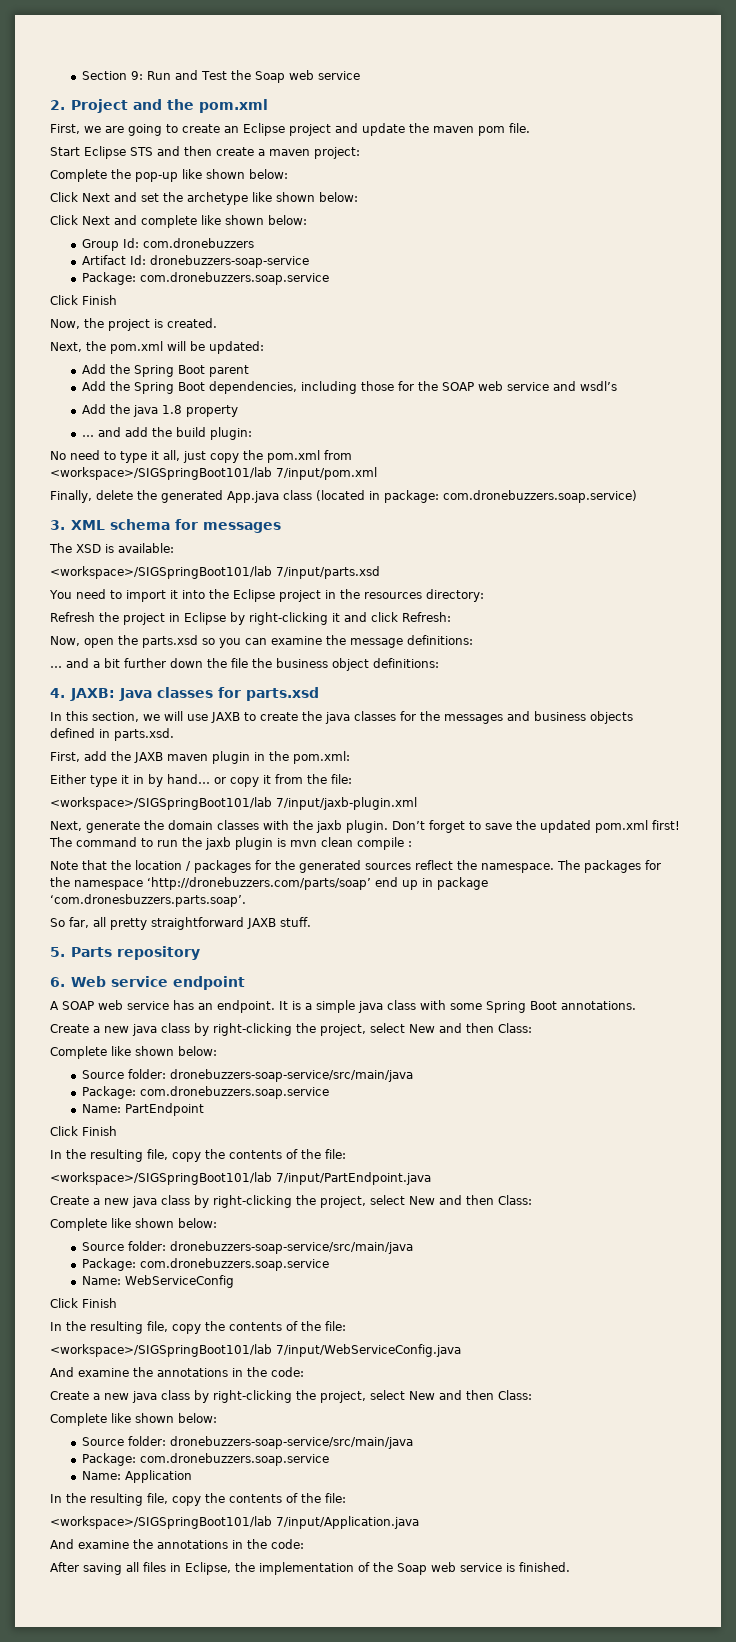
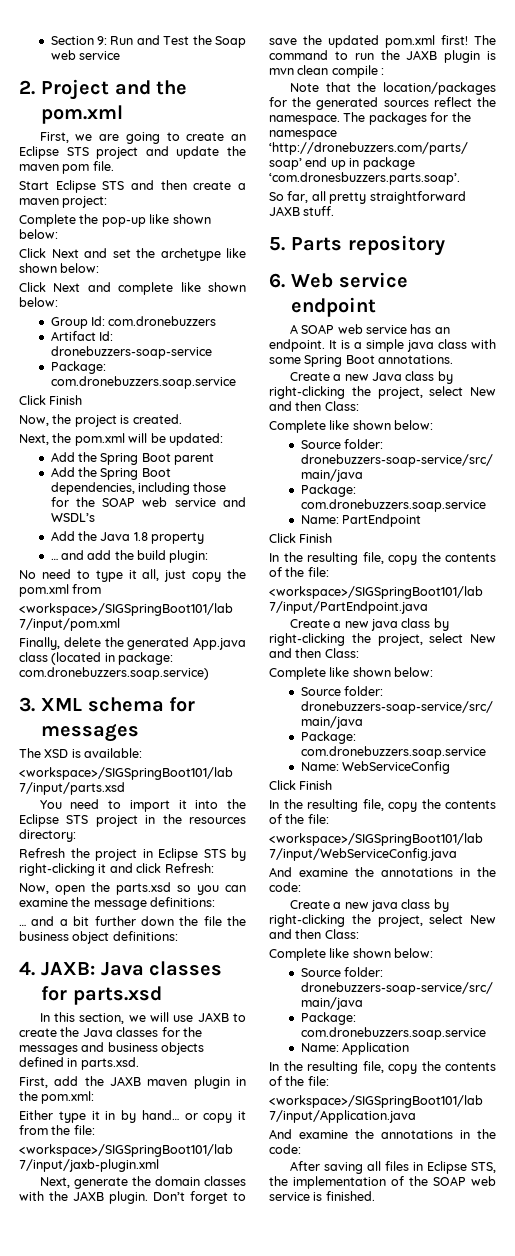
- First, we are going to create an Eclipse project and update the maven pom file.
+ First, we are going to create an Eclipse STS project and update the maven pom file.
- Add the Spring Boot dependencies, including those for the SOAP web service and wsdl’s
- Add the java 1.8 property
+ Add the Spring Boot dependencies, including those for the SOAP web service and WSDL’s
+ Add the Java 1.8 property
- You need to import it into the Eclipse project in the resources directory:
+ You need to import it into the Eclipse STS project in the resources directory:
- Refresh the project in Eclipse by right-clicking it and click Refresh:
+ Refresh the project in Eclipse STS by right-clicking it and click Refresh:
- In this section, we will use JAXB to create the java classes for the messages and business objects defined in parts.xsd.
+ In this section, we will use JAXB to create the Java classes for the messages and business objects defined in parts.xsd.
- Next, generate the domain classes with the jaxb plugin.
+ Next, generate the domain classes with the JAXB plugin.
- The command to run the jaxb plugin is mvn clean compile :
+ The command to run the JAXB plugin is mvn clean compile :
- Note that the location / packages for the generated sources reflect the namespace.
+ Note that the location/packages for the generated sources reflect the namespace.
  It is a simple java class with some Spring Boot annotations.
- Create a new java class by right-clicking the project, select New and then Class:
+ Create a new Java class by right-clicking the project, select New and then Class:
- After saving all files in Eclipse, the implementation of the Soap web service is finished.
+ After saving all files in Eclipse STS, the implementation of the SOAP web service is finished.

